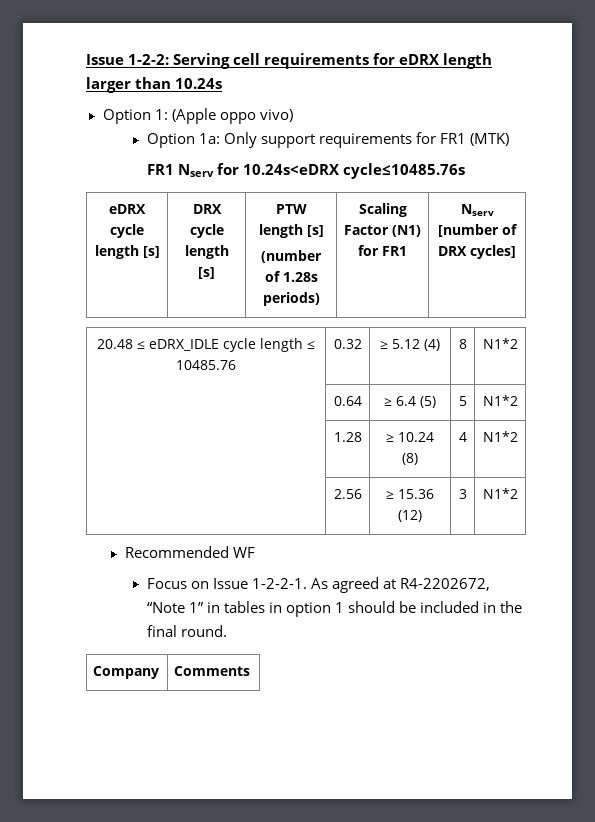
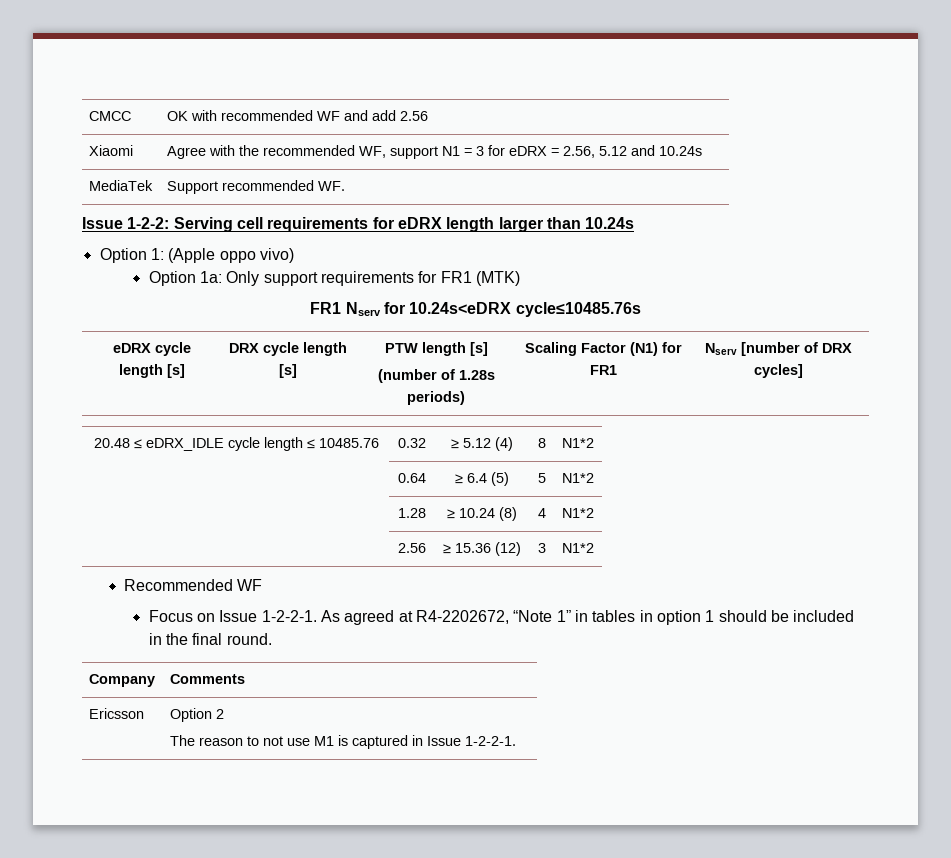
+ CMCC | OK with recommended WF and add 2.56
+ Xiaomi | Agree with the recommended WF, support N1 = 3 for eDRX = 2.56, 5.12 and 10.24s
+ MediaTek | Support recommended WF.
+ Ericsson | Option 2
+ The reason to not use M1 is captured in Issue 1-2-2-1.

